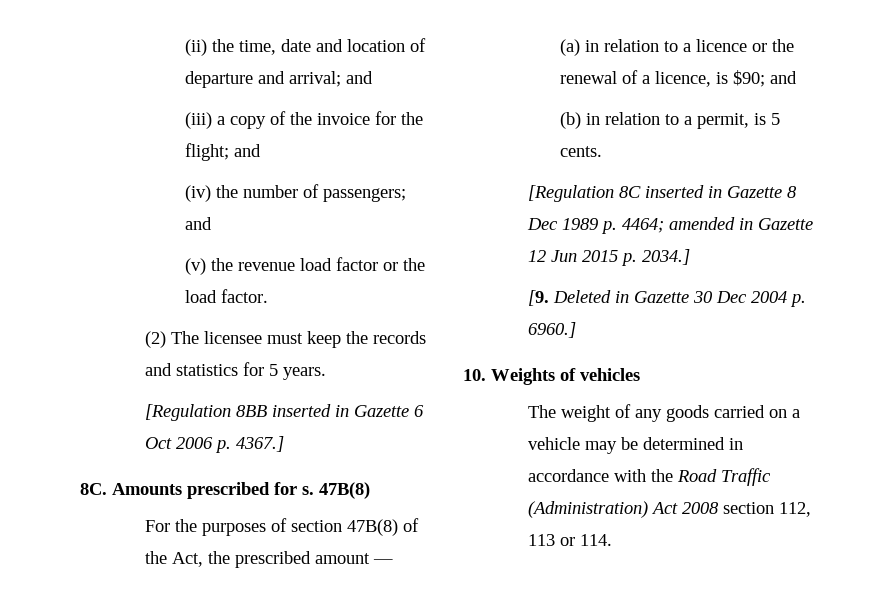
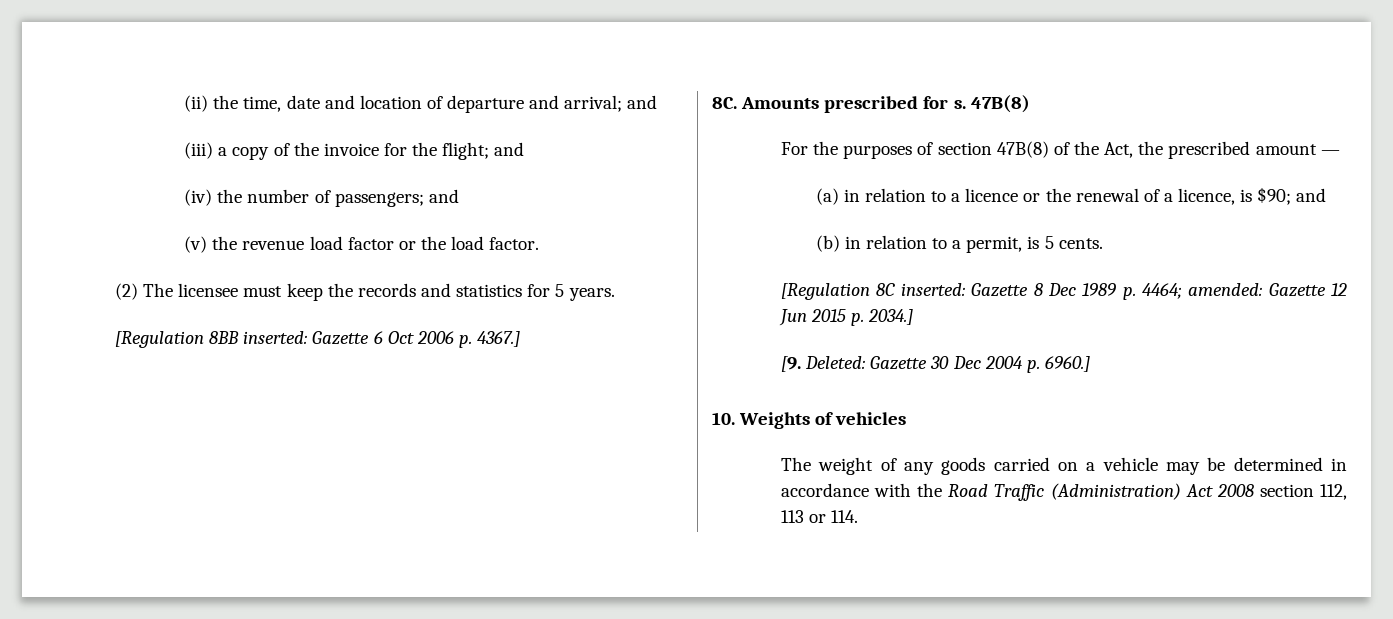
- [Regulation 8BB inserted in Gazette 6 Oct 2006 p. 4367.]
+ [Regulation 8BB inserted: Gazette 6 Oct 2006 p. 4367.]
- [Regulation 8C inserted in Gazette 8 Dec 1989 p. 4464; amended in Gazette 12 Jun 2015 p. 2034.]
+ [Regulation 8C inserted: Gazette 8 Dec 1989 p. 4464; amended: Gazette 12 Jun 2015 p. 2034.]
- [9. Deleted in Gazette 30 Dec 2004 p. 6960.]
+ [9. Deleted: Gazette 30 Dec 2004 p. 6960.]

